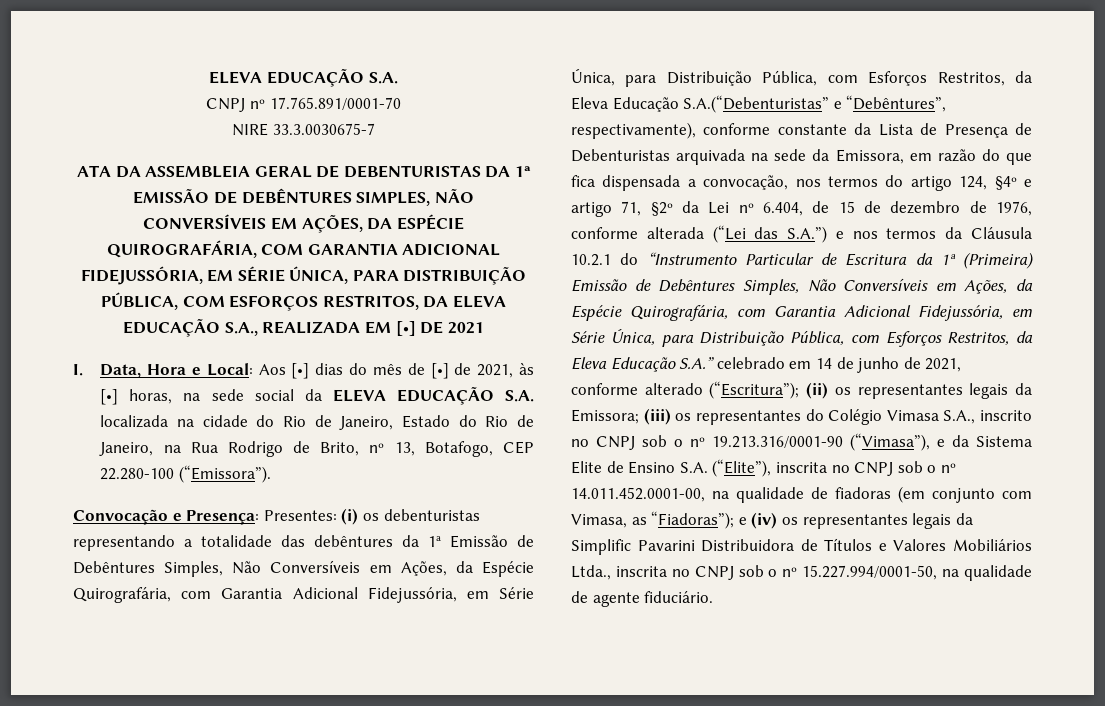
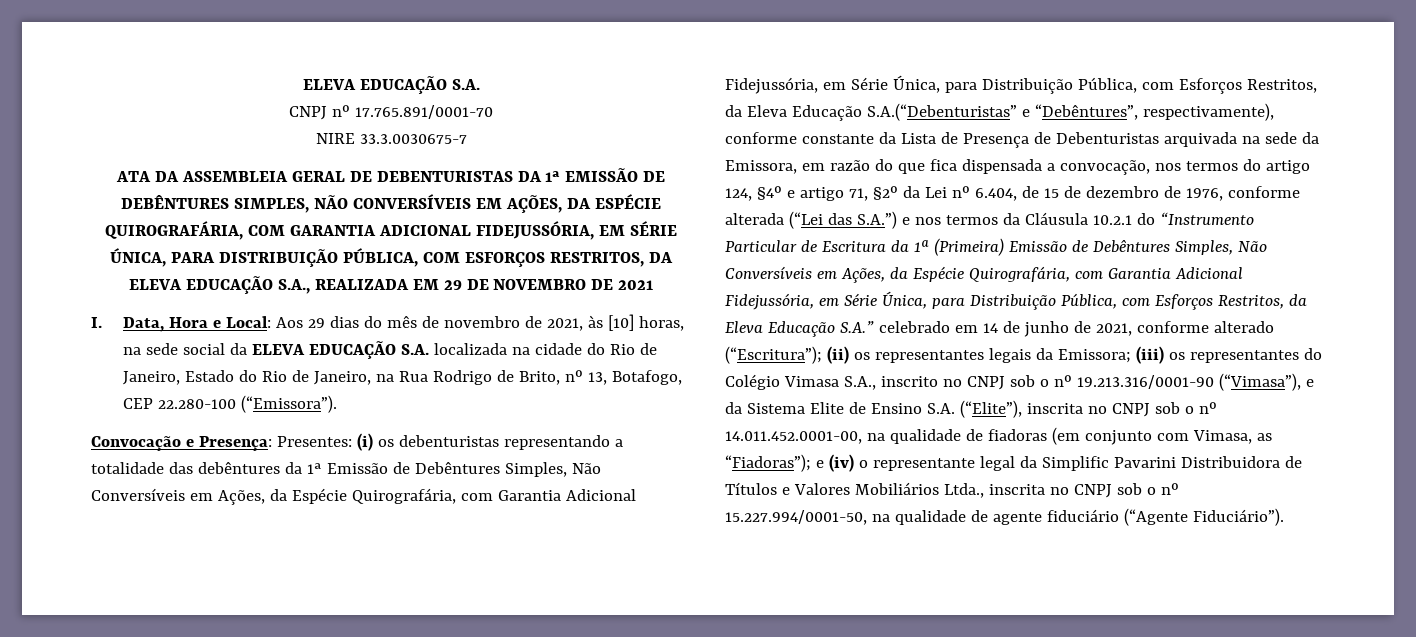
- ATA DA ASSEMBLEIA GERAL DE DEBENTURISTAS DA 1ª EMISSÃO DE DEBÊNTURES SIMPLES, NÃO CONVERSÍVEIS EM AÇÕES, DA ESPÉCIE QUIROGRAFÁRIA, COM GARANTIA ADICIONAL FIDEJUSSÓRIA, EM SÉRIE ÚNICA, PARA DISTRIBUIÇÃO PÚBLICA, COM ESFORÇOS RESTRITOS, DA ELEVA EDUCAÇÃO S.A., REALIZADA EM [•] DE 2021
+ ATA DA ASSEMBLEIA GERAL DE DEBENTURISTAS DA 1ª EMISSÃO DE DEBÊNTURES SIMPLES, NÃO CONVERSÍVEIS EM AÇÕES, DA ESPÉCIE QUIROGRAFÁRIA, COM GARANTIA ADICIONAL FIDEJUSSÓRIA, EM SÉRIE ÚNICA, PARA DISTRIBUIÇÃO PÚBLICA, COM ESFORÇOS RESTRITOS, DA ELEVA EDUCAÇÃO S.A., REALIZADA EM 29 DE NOVEMBRO DE 2021
- I. Data, Hora e Local: Aos [•] dias do mês de [•] de 2021, às [•] horas, na sede social da ELEVA EDUCAÇÃO S.A. localizada na cidade do Rio de Janeiro, Estado do Rio de Janeiro, na Rua Rodrigo de Brito, nº 13, Botafogo, CEP 22.280-100 (“Emissora”).
+ I. Data, Hora e Local: Aos 29 dias do mês de novembro de 2021, às [10] horas, na sede social da ELEVA EDUCAÇÃO S.A. localizada na cidade do Rio de Janeiro, Estado do Rio de Janeiro, na Rua Rodrigo de Brito, nº 13, Botafogo, CEP 22.280-100 (“Emissora”).
- e (iv) os representantes legais da Simplific Pavarini Distribuidora de Títulos e Valores Mobiliários Ltda., inscrita no CNPJ sob o nº 15.227.994/0001-50, na qualidade de agente fiduciário.
+ e (iv) o representante legal da Simplific Pavarini Distribuidora de Títulos e Valores Mobiliários Ltda., inscrita no CNPJ sob o nº 15.227.994/0001-50, na qualidade de agente fiduciário (“Agente Fiduciário”).

